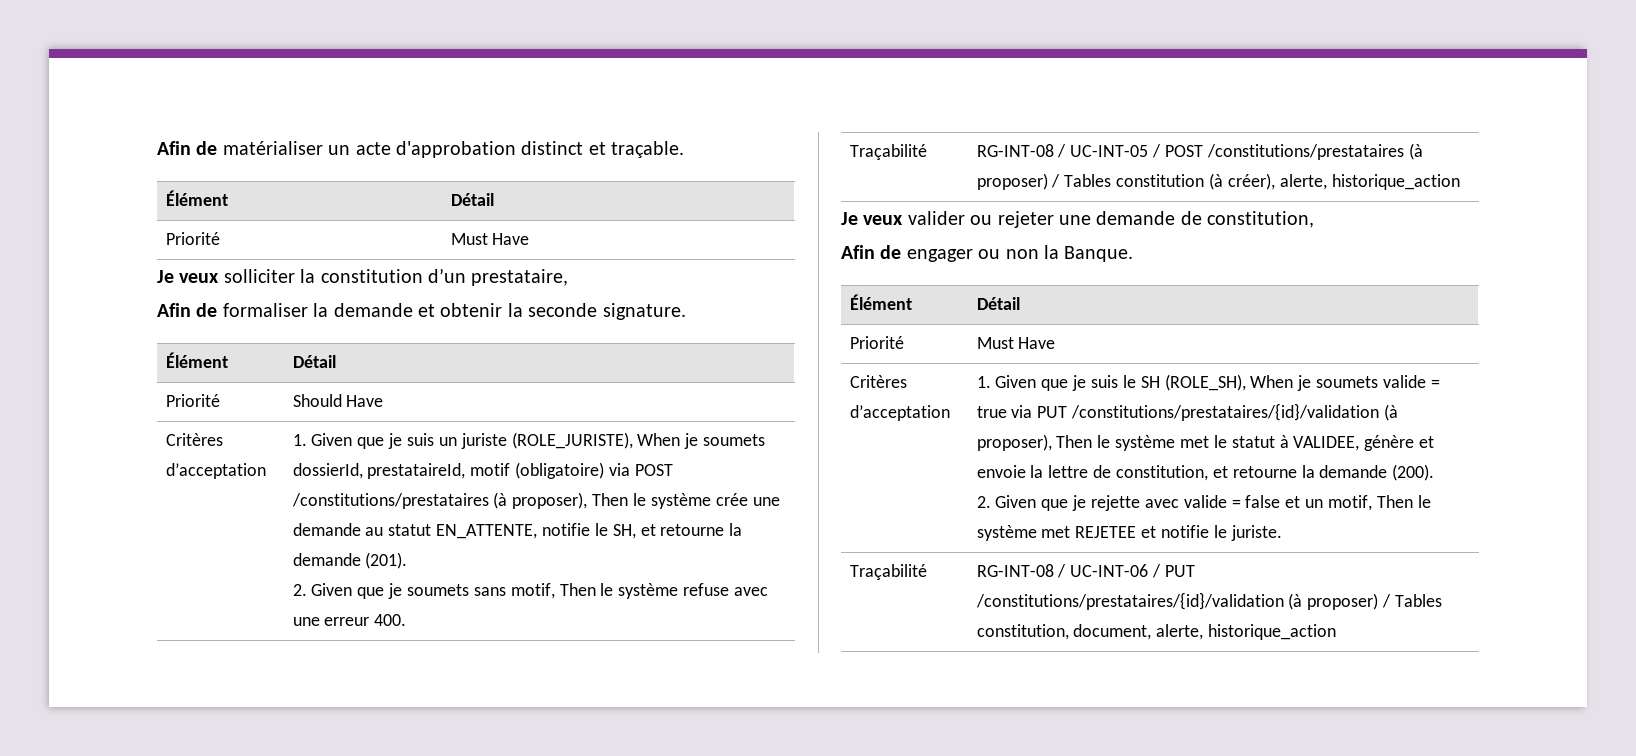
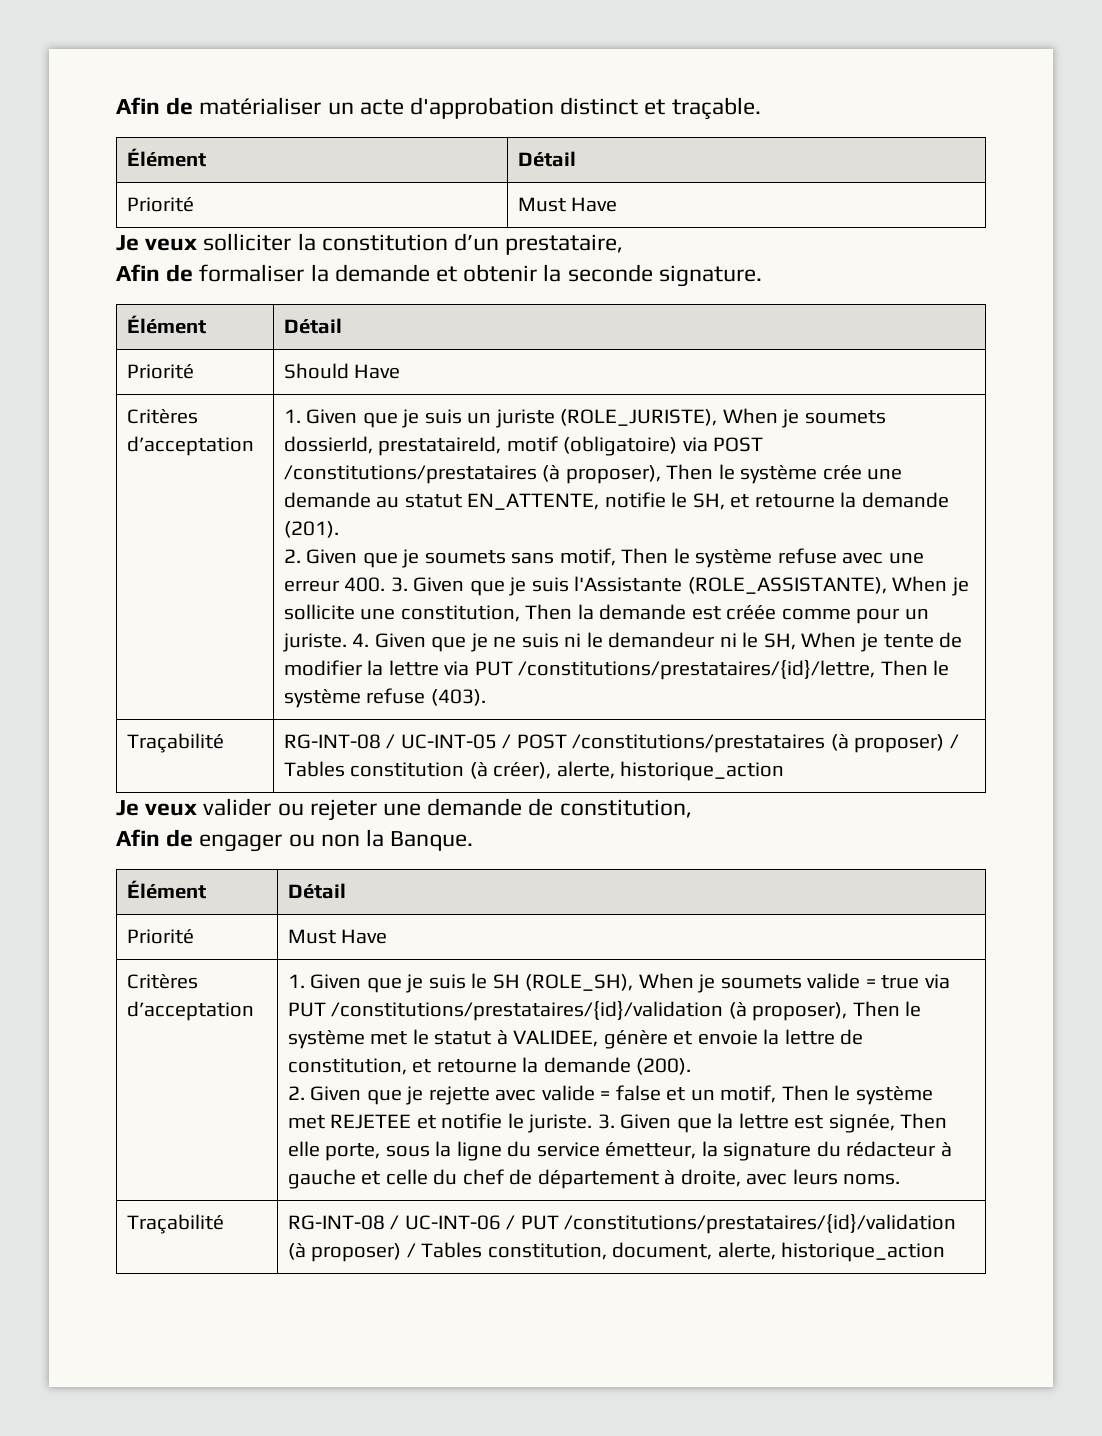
- 2. Given que je soumets sans motif, Then le système refuse avec une erreur 400.
+ 2. Given que je soumets sans motif, Then le système refuse avec une erreur 400. 3. Given que je suis l'Assistante (ROLE_ASSISTANTE), When je sollicite une constitution, Then la demande est créée comme pour un juriste. 4. Given que je ne suis ni le demandeur ni le SH, When je tente de modifier la lettre via PUT /constitutions/prestataires/{id}/lettre, Then le système refuse (403).
+ 3. Given que la lettre est signée, Then elle porte, sous la ligne du service émetteur, la signature du rédacteur à gauche et celle du chef de département à droite, avec leurs noms.

